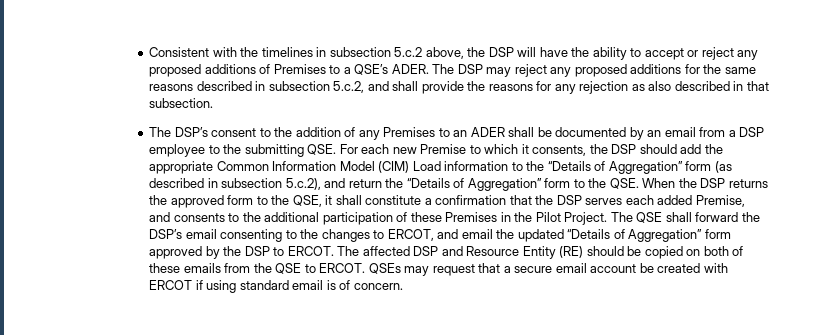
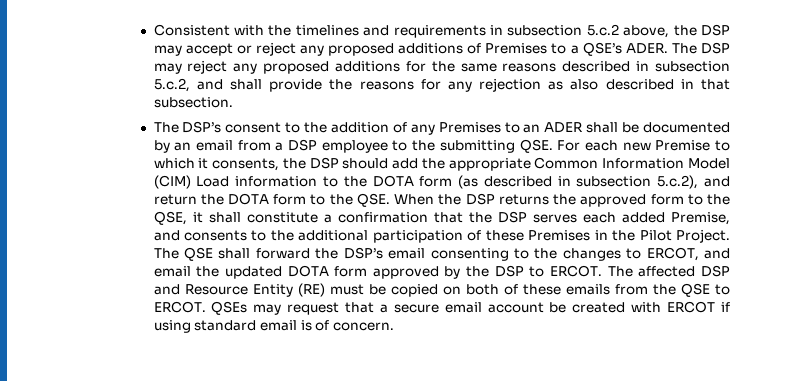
- Consistent with the timelines in subsection 5.c.2 above, the DSP will have the ability to accept or reject any proposed additions of Premises to a QSE’s ADER.
+ Consistent with the timelines and requirements in subsection 5.c.2 above, the DSP may accept or reject any proposed additions of Premises to a QSE’s ADER.
- The DSP’s consent to the addition of any Premises to an ADER shall be documented by an email from a DSP employee to the submitting QSE. For each new Premise to which it consents, the DSP should add the appropriate Common Information Model (CIM) Load information to the “Details of Aggregation” form (as described in subsection 5.c.2), and return the “Details of Aggregation” form to the QSE. When the DSP returns the approved form to the QSE, it shall constitute a confirmation that the DSP serves each added Premise, and consents to the additional participation of these Premises in the Pilot Project.
+ The DSP’s consent to the addition of any Premises to an ADER shall be documented by an email from a DSP employee to the submitting QSE. For each new Premise to which it consents, the DSP should add the appropriate Common Information Model (CIM) Load information to the DOTA form (as described in subsection 5.c.2), and return the DOTA form to the QSE. When the DSP returns the approved form to the QSE, it shall constitute a confirmation that the DSP serves each added Premise, and consents to the additional participation of these Premises in the Pilot Project.
- The QSE shall forward the DSP’s email consenting to the changes to ERCOT, and email the updated “Details of Aggregation” form approved by the DSP to ERCOT.
+ The QSE shall forward the DSP’s email consenting to the changes to ERCOT, and email the updated DOTA form approved by the DSP to ERCOT.
- The affected DSP and Resource Entity (RE) should be copied on both of these emails from the QSE to ERCOT.
+ The affected DSP and Resource Entity (RE) must be copied on both of these emails from the QSE to ERCOT.

